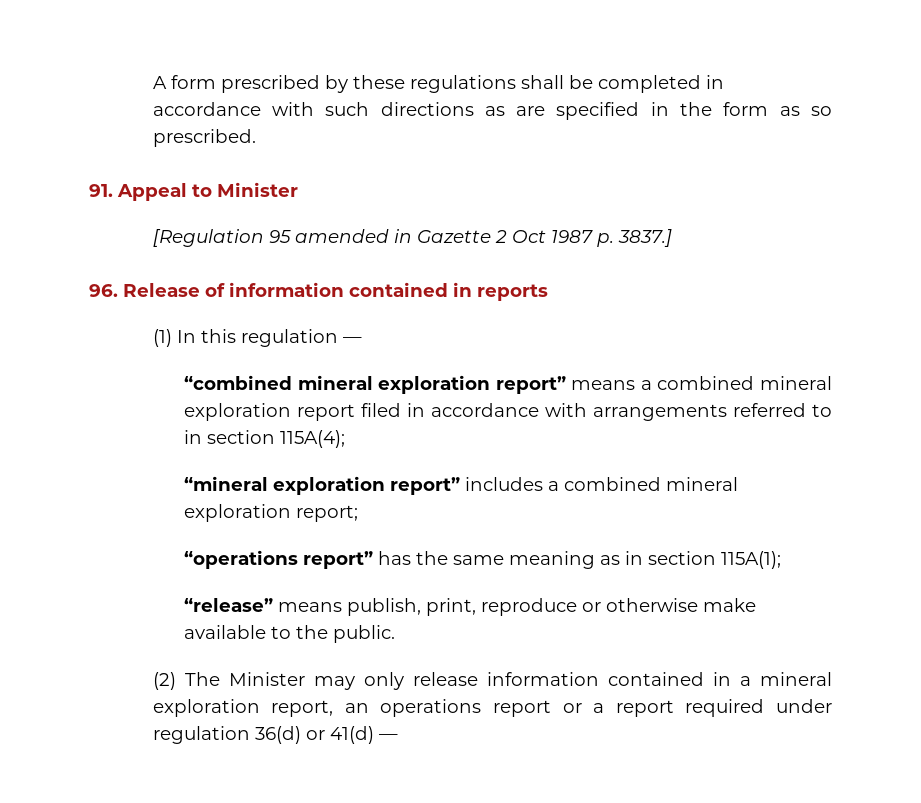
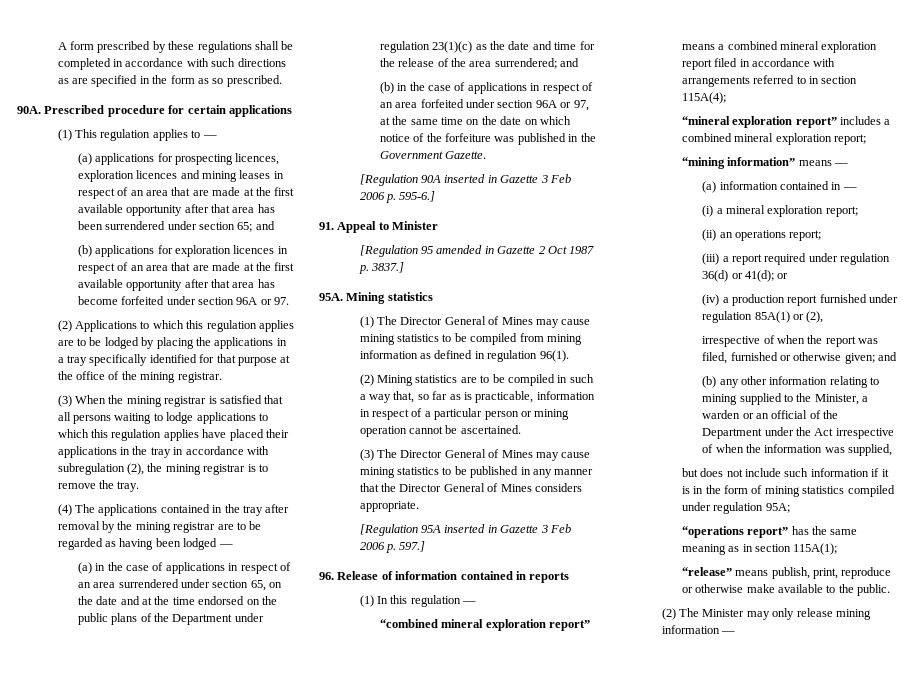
+ 90A. Prescribed procedure for certain applications
+ (1) This regulation applies to —
+ (a) applications for prospecting licences, exploration licences and mining leases in respect of an area that are made at the first available opportunity after that area has been surrendered under section 65; and
+ (b) applications for exploration licences in respect of an area that are made at the first available opportunity after that area has become forfeited under section 96A or 97.
+ (2) Applications to which this regulation applies are to be lodged by placing the applications in a tray specifically identified for that purpose at the office of the mining registrar.
+ (3) When the mining registrar is satisfied that all persons waiting to lodge applications to which this regulation applies have placed their applications in the tray in accordance with subregulation (2), the mining registrar is to remove the tray.
+ (4) The applications contained in the tray after removal by the mining registrar are to be regarded as having been lodged —
+ (a) in the case of applications in respect of an area surrendered under section 65, on the date and at the time endorsed on the public plans of the Department under regulation 23(1)(c) as the date and time for the release of the area surrendered; and
+ (b) in the case of applications in respect of an area forfeited under section 96A or 97, at the same time on the date on which notice of the forfeiture was published in the Government Gazette.
+ [Regulation 90A inserted in Gazette 3 Feb 2006 p. 595-6.]
+ 95A. Mining statistics
+ (1) The Director General of Mines may cause mining statistics to be compiled from mining information as defined in regulation 96(1).
+ (2) Mining statistics are to be compiled in such a way that, so far as is practicable, information in respect of a particular person or mining operation cannot be ascertained.
+ (3) The Director General of Mines may cause mining statistics to be published in any manner that the Director General of Mines considers appropriate.
+ [Regulation 95A inserted in Gazette 3 Feb 2006 p. 597.]
+ “mining information” means —
+ (a) information contained in —
+ (i) a mineral exploration report;
+ (ii) an operations report;
+ (iii) a report required under regulation 36(d) or 41(d); or
+ (iv) a production report furnished under regulation 85A(1) or (2),
+ irrespective of when the report was filed, furnished or otherwise given; and
+ (b) any other information relating to mining supplied to the Minister, a warden or an official of the Department under the Act irrespective of when the information was supplied,
+ but does not include such information if it is in the form of mining statistics compiled under regulation 95A;
- (2) The Minister may only release information contained in a mineral exploration report, an operations report or a report required under regulation 36(d) or 41(d) —
+ (2) The Minister may only release mining information —

